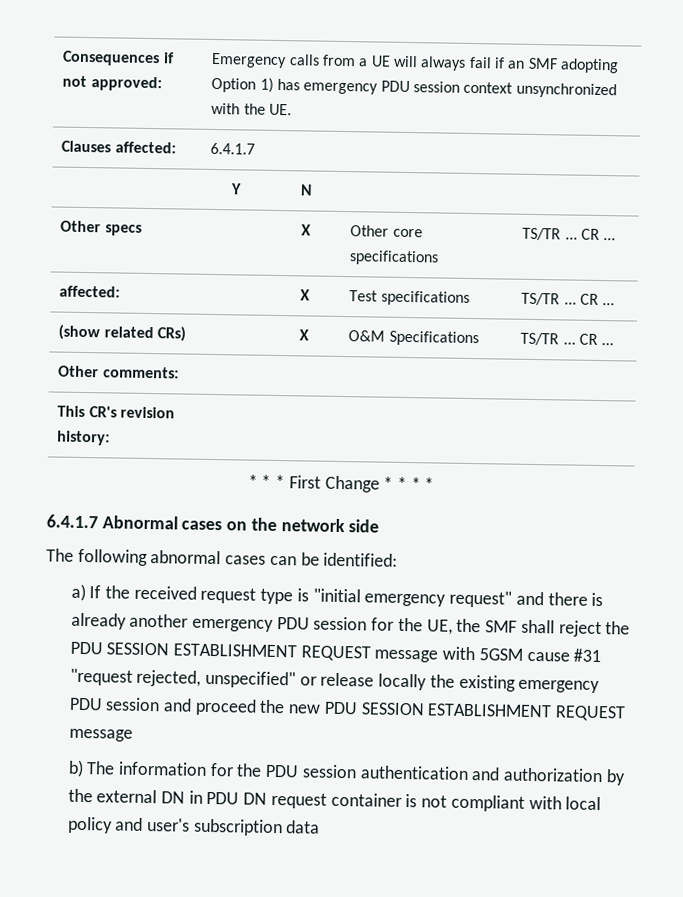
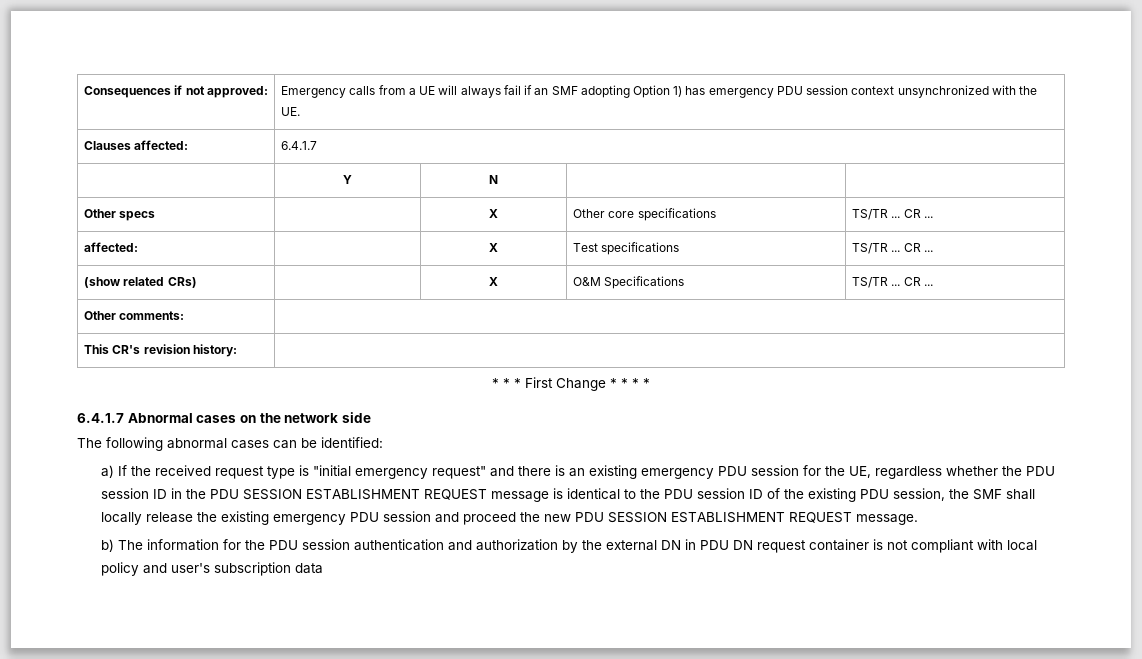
- a) If the received request type is "initial emergency request" and there is already another emergency PDU session for the UE, the SMF shall reject the PDU SESSION ESTABLISHMENT REQUEST message with 5GSM cause #31 "request rejected, unspecified" or release locally the existing emergency PDU session and proceed the new PDU SESSION ESTABLISHMENT REQUEST message
+ a) If the received request type is "initial emergency request" and there is an existing emergency PDU session for the UE, regardless whether the PDU session ID in the PDU SESSION ESTABLISHMENT REQUEST message is identical to the PDU session ID of the existing PDU session, the SMF shall locally release the existing emergency PDU session and proceed the new PDU SESSION ESTABLISHMENT REQUEST message.

